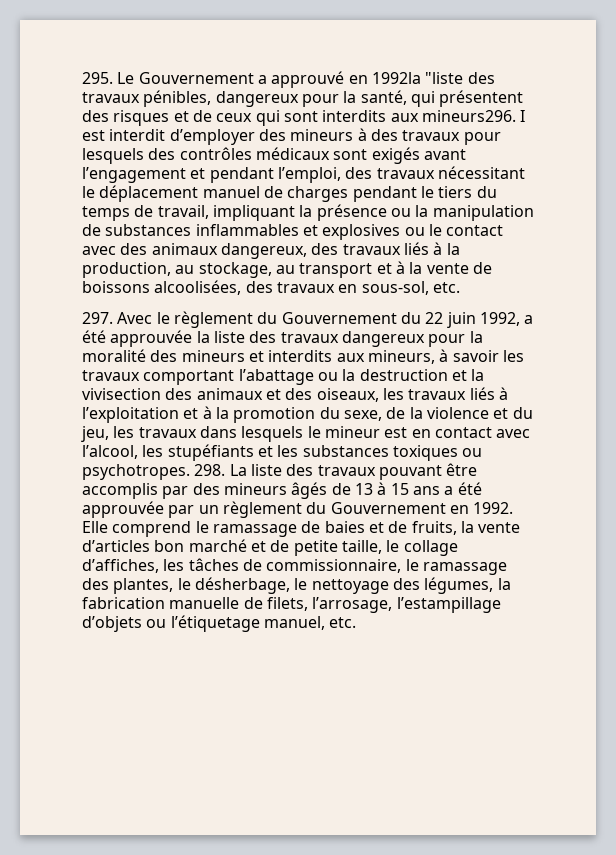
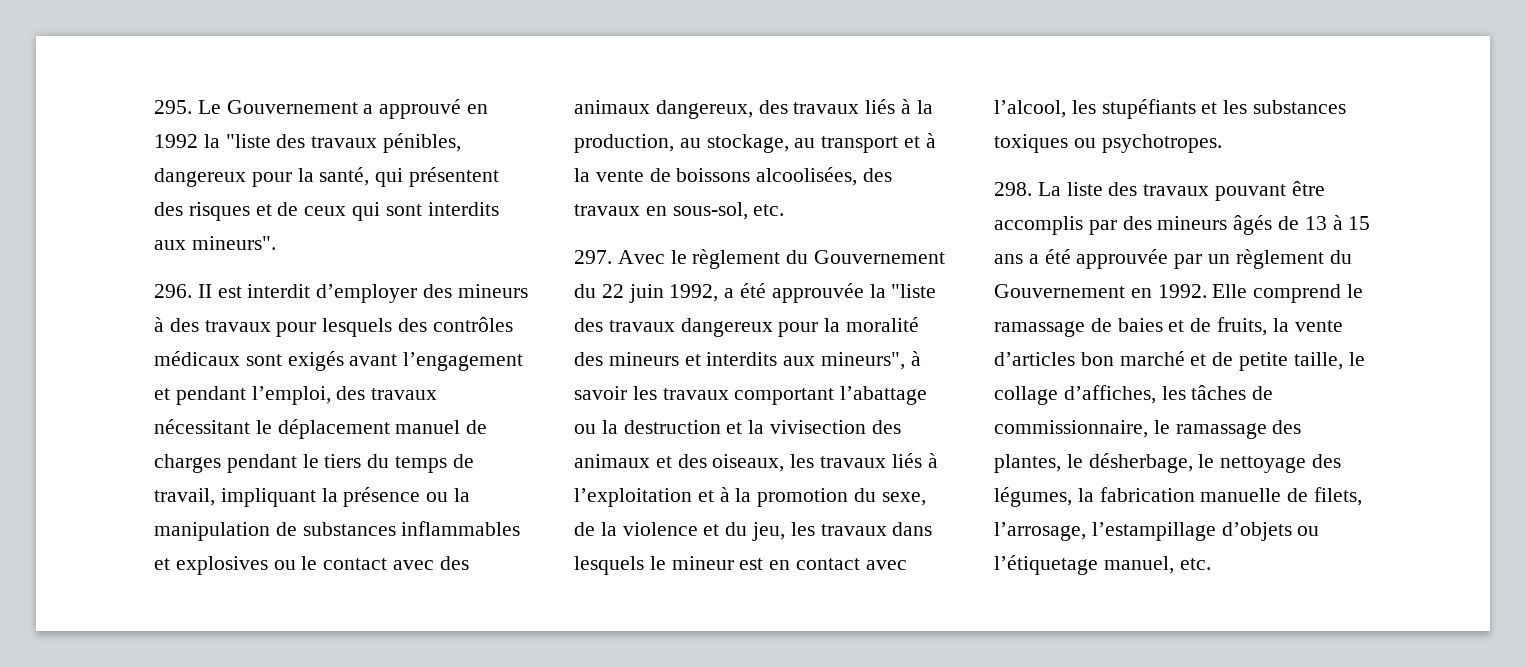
- 295. Le Gouvernement a approuvé en 1992la "liste des travaux pénibles, dangereux pour la santé, qui présentent des risques et de ceux qui sont interdits aux mineurs296. I est interdit d’employer des mineurs à des travaux pour lesquels des contrôles médicaux sont exigés avant l’engagement et pendant l’emploi, des travaux nécessitant le déplacement manuel de charges pendant le tiers du temps de travail, impliquant la présence ou la manipulation de substances inflammables et explosives ou le contact avec des animaux dangereux, des travaux liés à la production, au stockage, au transport et à la vente de boissons alcoolisées, des travaux en sous-sol, etc.
+ 295. Le Gouvernement a approuvé en 1992 la "liste des travaux pénibles, dangereux pour la santé, qui présentent des risques et de ceux qui sont interdits aux mineurs".
+ 296. II est interdit d’employer des mineurs à des travaux pour lesquels des contrôles médicaux sont exigés avant l’engagement et pendant l’emploi, des travaux nécessitant le déplacement manuel de charges pendant le tiers du temps de travail, impliquant la présence ou la manipulation de substances inflammables et explosives ou le contact avec des animaux dangereux, des travaux liés à la production, au stockage, au transport et à la vente de boissons alcoolisées, des travaux en sous-sol, etc.
- 297. Avec le règlement du Gouvernement du 22 juin 1992, a été approuvée la liste des travaux dangereux pour la moralité des mineurs et interdits aux mineurs, à savoir les travaux comportant l’abattage ou la destruction et la vivisection des animaux et des oiseaux, les travaux liés à l’exploitation et à la promotion du sexe, de la violence et du jeu, les travaux dans lesquels le mineur est en contact avec l’alcool, les stupéfiants et les substances toxiques ou psychotropes. 298. La liste des travaux pouvant être accomplis par des mineurs âgés de 13 à 15 ans a été approuvée par un règlement du Gouvernement en 1992.
+ 297. Avec le règlement du Gouvernement du 22 juin 1992, a été approuvée la "liste des travaux dangereux pour la moralité des mineurs et interdits aux mineurs", à savoir les travaux comportant l’abattage ou la destruction et la vivisection des animaux et des oiseaux, les travaux liés à l’exploitation et à la promotion du sexe, de la violence et du jeu, les travaux dans lesquels le mineur est en contact avec l’alcool, les stupéfiants et les substances toxiques ou psychotropes.
+ 298. La liste des travaux pouvant être accomplis par des mineurs âgés de 13 à 15 ans a été approuvée par un règlement du Gouvernement en 1992.

